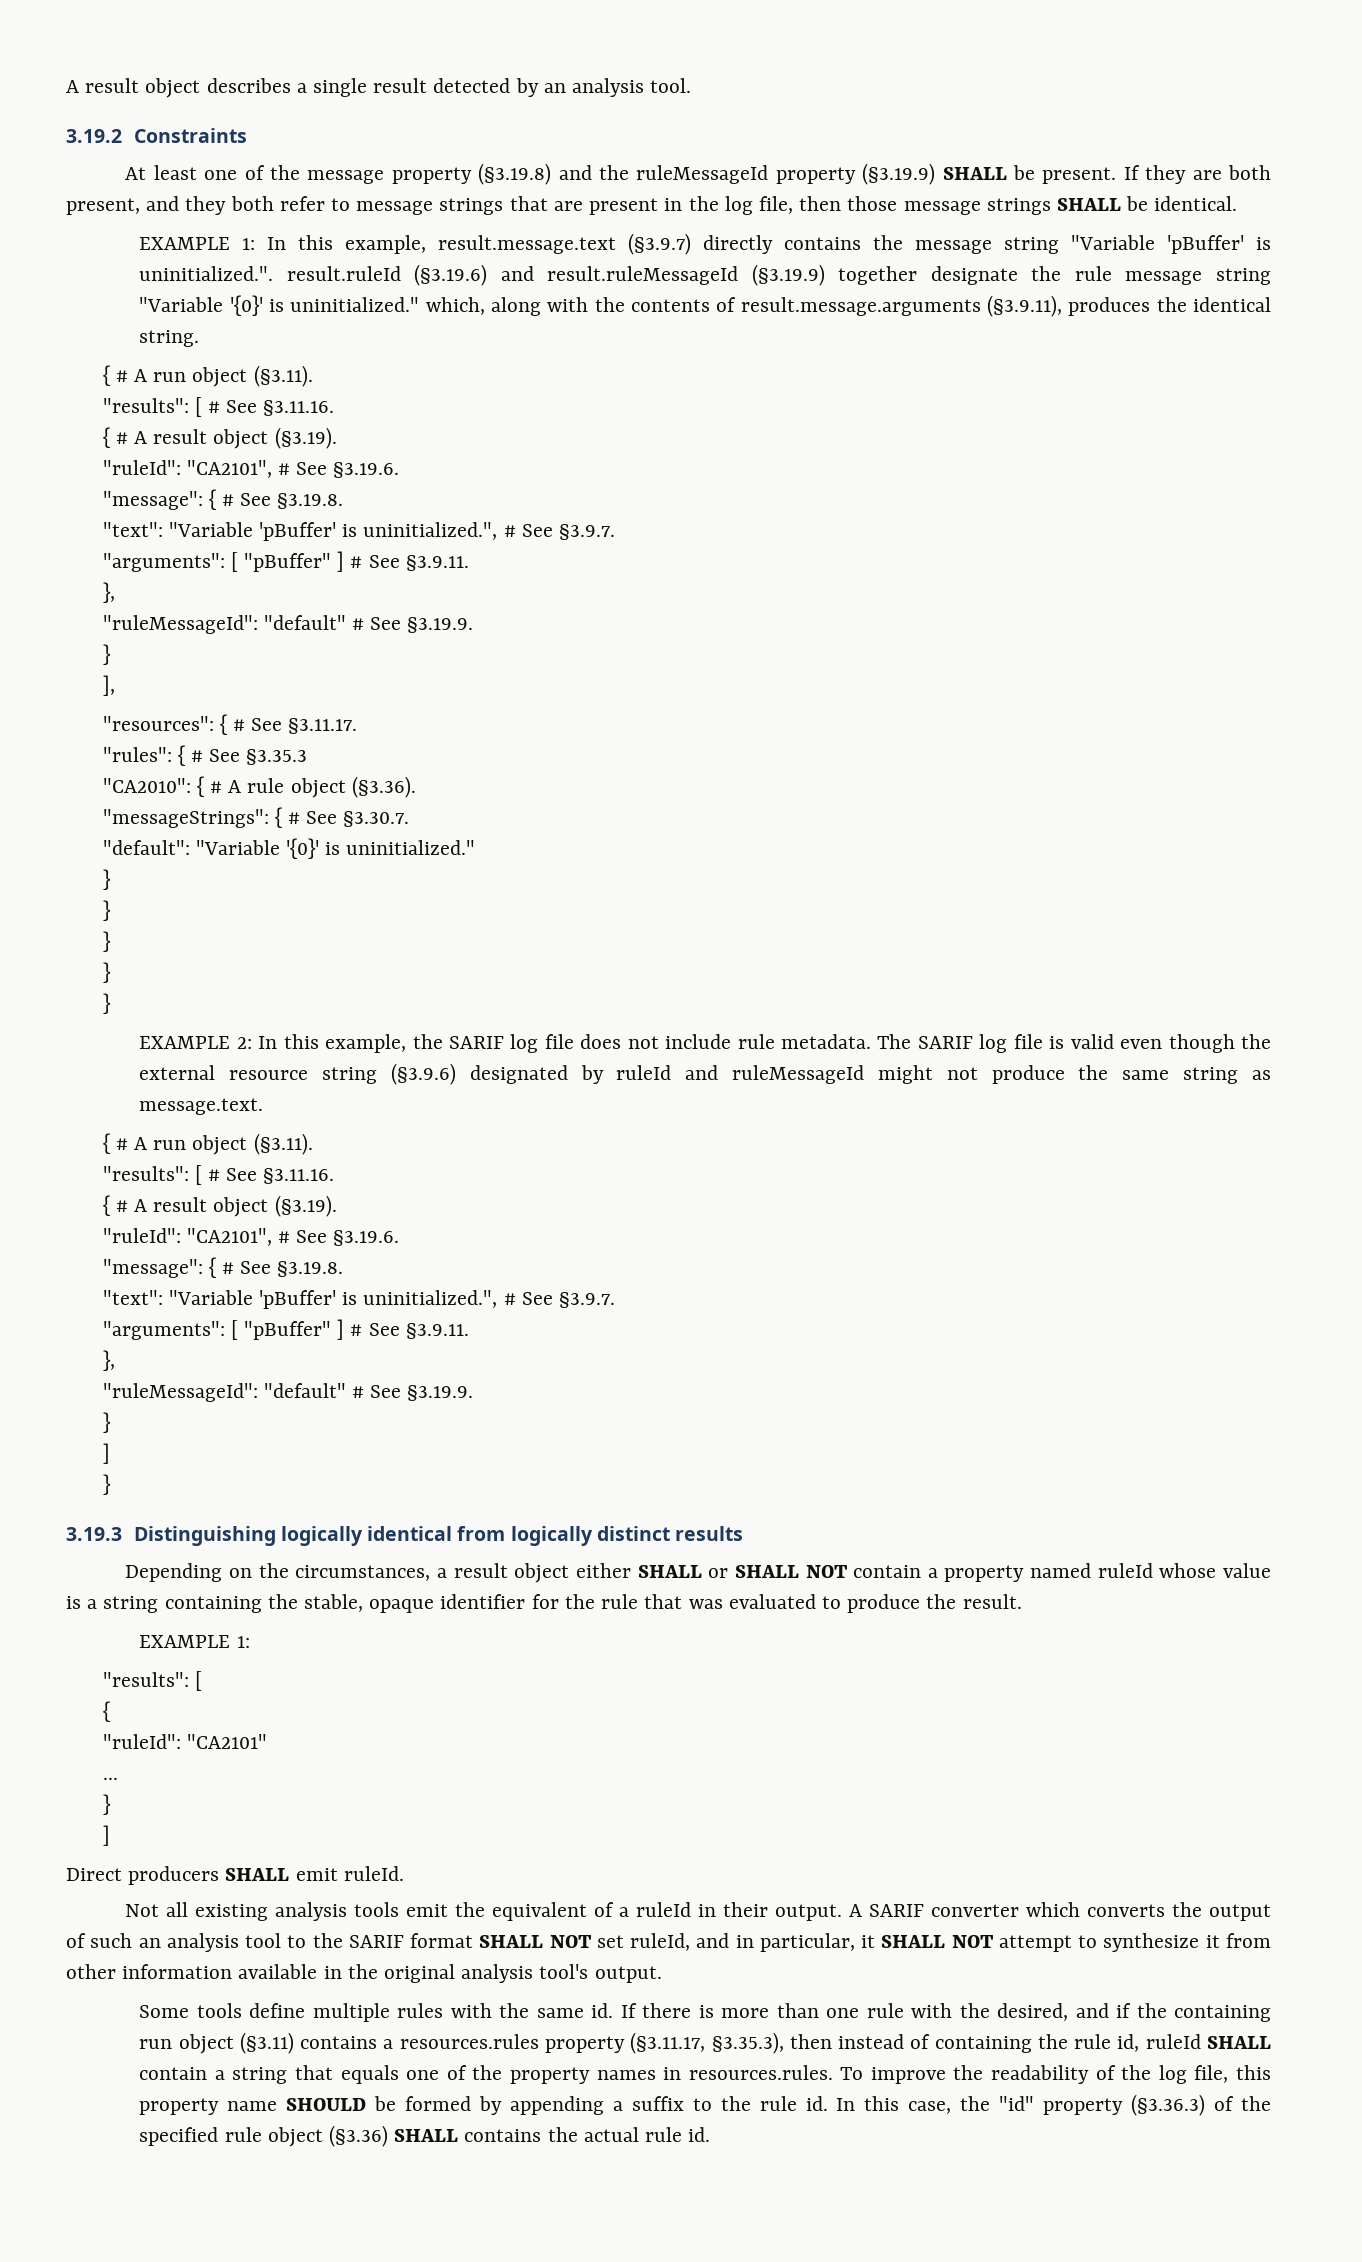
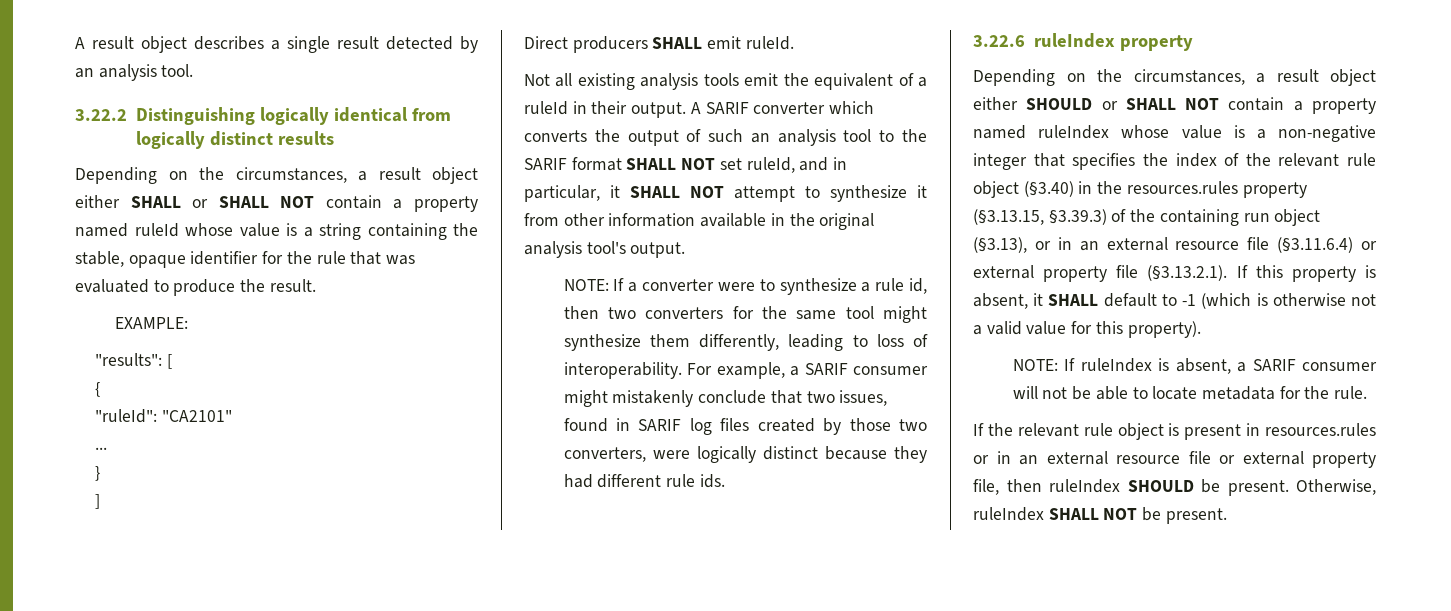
- 3.19.2 Constraints
- At least one of the message property (§3.19.8) and the ruleMessageId property (§3.19.9) SHALL be present. If they are both present, and they both refer to message strings that are present in the log file, then those message strings SHALL be identical.
- EXAMPLE 1: In this example, result.message.text (§3.9.7) directly contains the message string "Variable 'pBuffer' is uninitialized.". result.ruleId (§3.19.6) and result.ruleMessageId (§3.19.9) together designate the rule message string "Variable '{0}' is uninitialized." which, along with the contents of result.message.arguments (§3.9.11), produces the identical string.
- { # A run object (§3.11).
- "results": [ # See §3.11.16.
- { # A result object (§3.19).
- "ruleId": "CA2101", # See §3.19.6.
- "message": { # See §3.19.8.
- "text": "Variable 'pBuffer' is uninitialized.", # See §3.9.7.
- "arguments": [ "pBuffer" ] # See §3.9.11.
- },
- "ruleMessageId": "default" # See §3.19.9.
- }
- ],
- "resources": { # See §3.11.17.
- "rules": { # See §3.35.3
- "CA2010": { # A rule object (§3.36).
- "messageStrings": { # See §3.30.7.
- "default": "Variable '{0}' is uninitialized."
- }
- }
- }
- }
- }
- EXAMPLE 2: In this example, the SARIF log file does not include rule metadata. The SARIF log file is valid even though the external resource string (§3.9.6) designated by ruleId and ruleMessageId might not produce the same string as message.text.
- { # A run object (§3.11).
- "results": [ # See §3.11.16.
- { # A result object (§3.19).
- "ruleId": "CA2101", # See §3.19.6.
- "message": { # See §3.19.8.
- "text": "Variable 'pBuffer' is uninitialized.", # See §3.9.7.
- "arguments": [ "pBuffer" ] # See §3.9.11.
- },
- "ruleMessageId": "default" # See §3.19.9.
- }
- ]
- }
- 3.19.3 Distinguishing logically identical from logically distinct results
+ 3.22.2 Distinguishing logically identical from logically distinct results
  Depending on the circumstances, a result object either SHALL or SHALL NOT contain a property named ruleId whose value is a string containing the stable, opaque identifier for the rule that was evaluated to produce the result.
- EXAMPLE 1:
+ EXAMPLE:
- Some tools define multiple rules with the same id. If there is more than one rule with the desired, and if the containing run object (§3.11) contains a resources.rules property (§3.11.17, §3.35.3), then instead of containing the rule id, ruleId SHALL contain a string that equals one of the property names in resources.rules. To improve the readability of the log file, this property name SHOULD be formed by appending a suffix to the rule id. In this case, the "id" property (§3.36.3) of the specified rule object (§3.36) SHALL contains the actual rule id.
+ NOTE: If a converter were to synthesize a rule id, then two converters for the same tool might synthesize them differently, leading to loss of interoperability. For example, a SARIF consumer might mistakenly conclude that two issues, found in SARIF log files created by those two converters, were logically distinct because they had different rule ids.
+ 3.22.6 ruleIndex property
+ Depending on the circumstances, a result object either SHOULD or SHALL NOT contain a property named ruleIndex whose value is a non-negative integer that specifies the index of the relevant rule object (§3.40) in the resources.rules property (§3.13.15, §3.39.3) of the containing run object (§3.13), or in an external resource file (§3.11.6.4) or external property file (§3.13.2.1). If this property is absent, it SHALL default to -1 (which is otherwise not a valid value for this property).
+ NOTE: If ruleIndex is absent, a SARIF consumer will not be able to locate metadata for the rule.
+ If the relevant rule object is present in resources.rules or in an external resource file or external property file, then ruleIndex SHOULD be present. Otherwise, ruleIndex SHALL NOT be present.

